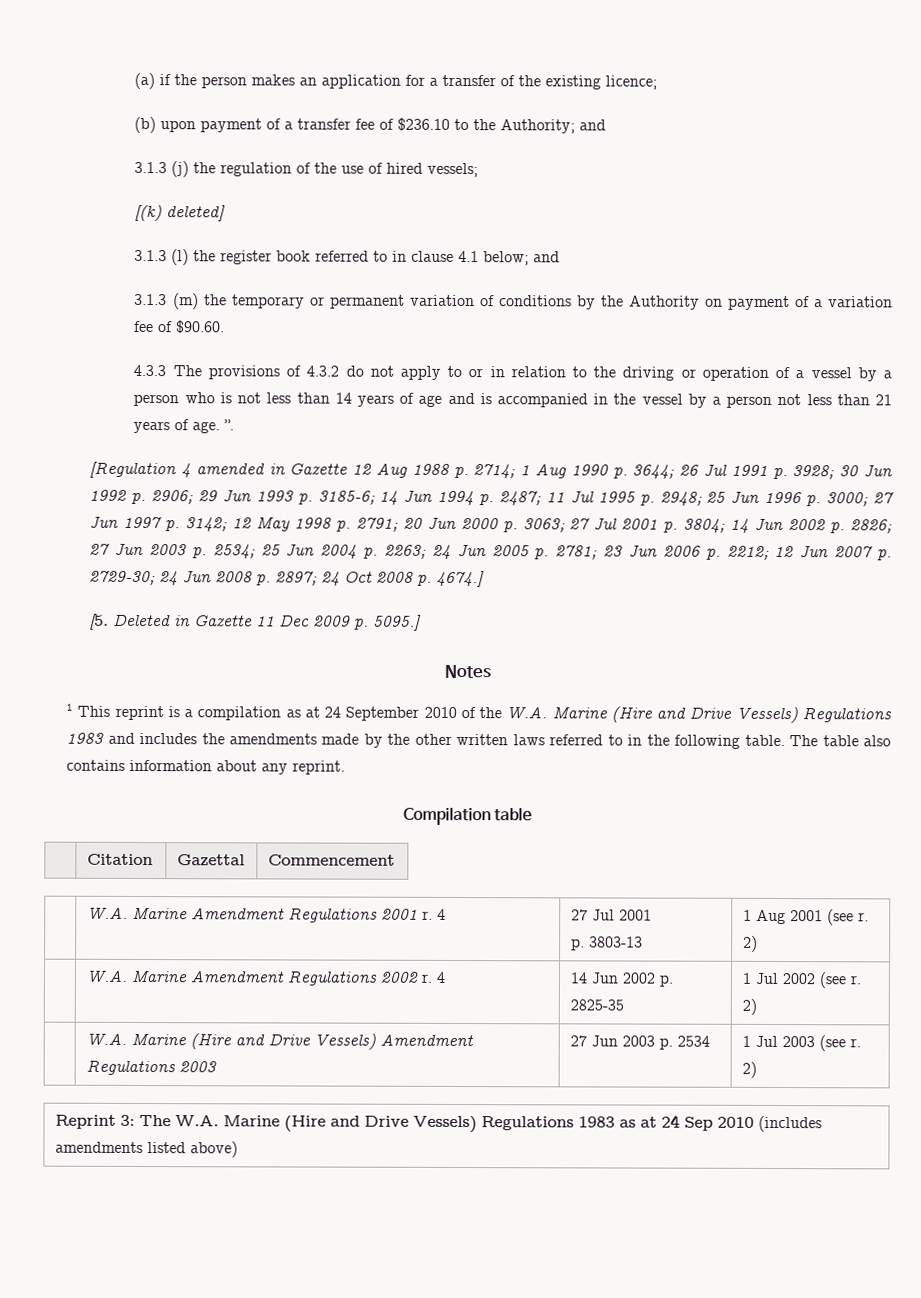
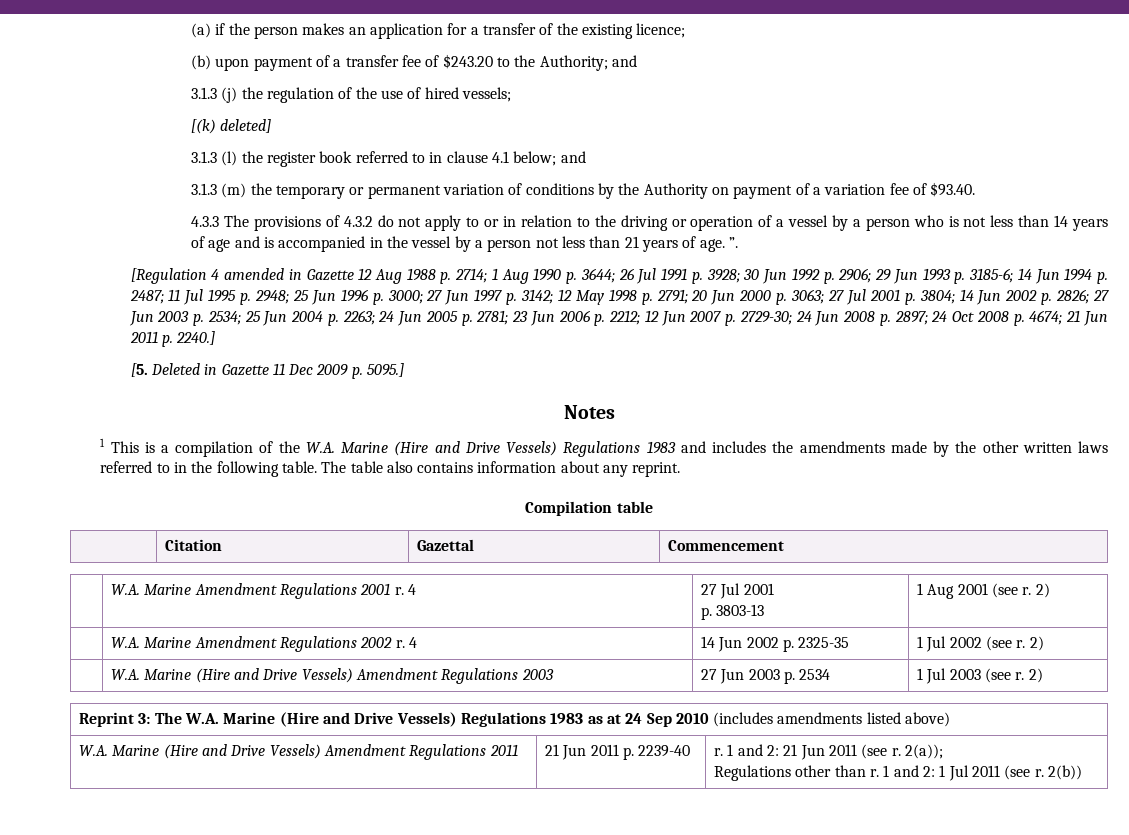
- (b) upon payment of a transfer fee of $236.10 to the Authority; and
+ (b) upon payment of a transfer fee of $243.20 to the Authority; and
- 3.1.3 (m) the temporary or permanent variation of conditions by the Authority on payment of a variation fee of $90.60.
+ 3.1.3 (m) the temporary or permanent variation of conditions by the Authority on payment of a variation fee of $93.40.
- 24 Oct 2008 p. 4674.]
+ 24 Oct 2008 p. 4674; 21 Jun 2011 p. 2240.]
- 1 This reprint is a compilation as at 24 September 2010 of the W.A. Marine (Hire and Drive Vessels) Regulations 1983 and includes the amendments made by the other written laws referred to in the following table.
+ 1 This is a compilation of the W.A. Marine (Hire and Drive Vessels) Regulations 1983 and includes the amendments made by the other written laws referred to in the following table.
- | W.A. Marine Amendment Regulations 2002 r. 4 | 14 Jun 2002 p. 2825-35 | 1 Jul 2002 (see r. 2)
+ | W.A. Marine Amendment Regulations 2002 r. 4 | 14 Jun 2002 p. 2325-35 | 1 Jul 2002 (see r. 2)
+ W.A. Marine (Hire and Drive Vessels) Amendment Regulations 2011 | 21 Jun 2011 p. 2239-40 | r. 1 and 2: 21 Jun 2011 (see r. 2(a));
+ Regulations other than r. 1 and 2: 1 Jul 2011 (see r. 2(b))

